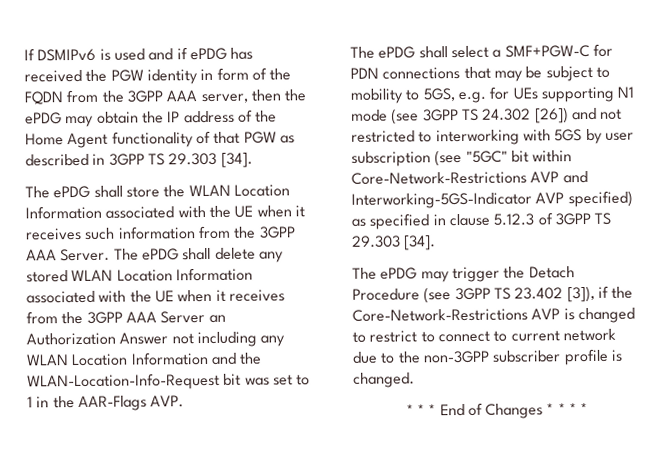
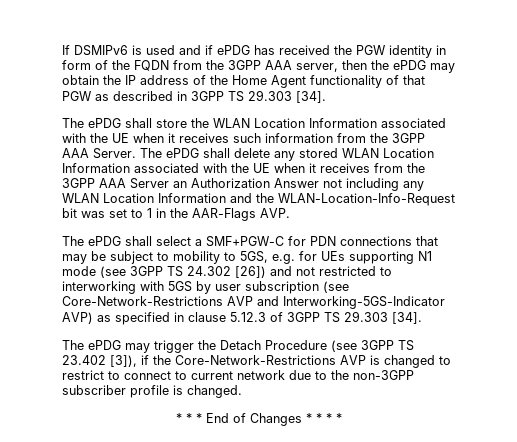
- The ePDG shall select a SMF+PGW-C for PDN connections that may be subject to mobility to 5GS, e.g. for UEs supporting N1 mode (see 3GPP TS 24.302 [26]) and not restricted to interworking with 5GS by user subscription (see "5GC" bit within Core-Network-Restrictions AVP and Interworking-5GS-Indicator AVP specified) as specified in clause 5.12.3 of 3GPP TS 29.303 [34].
+ The ePDG shall select a SMF+PGW-C for PDN connections that may be subject to mobility to 5GS, e.g. for UEs supporting N1 mode (see 3GPP TS 24.302 [26]) and not restricted to interworking with 5GS by user subscription (see Core-Network-Restrictions AVP and Interworking-5GS-Indicator AVP) as specified in clause 5.12.3 of 3GPP TS 29.303 [34].

